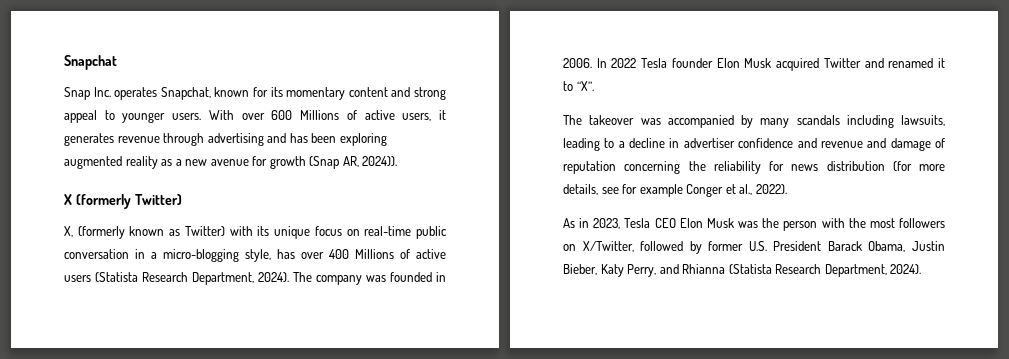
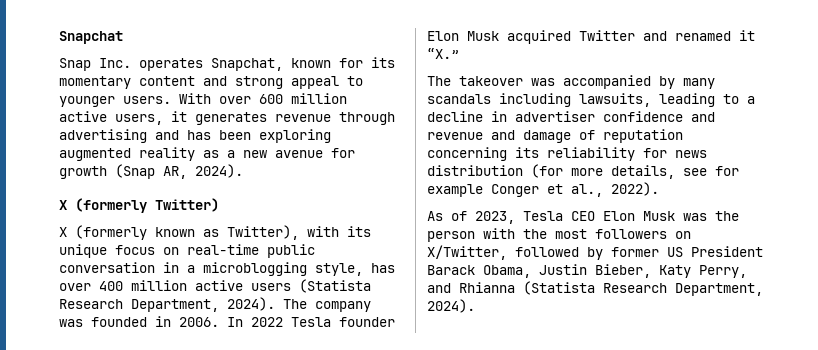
- With over 600 Millions of active users, it generates revenue through advertising and has been exploring augmented reality as a new avenue for growth (Snap AR, 2024)).
+ With over 600 million active users, it generates revenue through advertising and has been exploring augmented reality as a new avenue for growth (Snap AR, 2024).
- X, (formerly known as Twitter) with its unique focus on real-time public conversation in a micro-blogging style, has over 400 Millions of active users (Statista Research Department, 2024).
+ X (formerly known as Twitter), with its unique focus on real-time public conversation in a microblogging style, has over 400 million active users (Statista Research Department, 2024).
- In 2022 Tesla founder Elon Musk acquired Twitter and renamed it to “X”.
+ In 2022 Tesla founder Elon Musk acquired Twitter and renamed it “X.”
- The takeover was accompanied by many scandals including lawsuits, leading to a decline in advertiser confidence and revenue and damage of reputation concerning the reliability for news distribution (for more details, see for example Conger et al., 2022).
+ The takeover was accompanied by many scandals including lawsuits, leading to a decline in advertiser confidence and revenue and damage of reputation concerning its reliability for news distribution (for more details, see for example Conger et al., 2022).
- As in 2023, Tesla CEO Elon Musk was the person with the most followers on X/Twitter, followed by former U.S. President Barack Obama, Justin Bieber, Katy Perry, and Rhianna (Statista Research Department, 2024).
+ As of 2023, Tesla CEO Elon Musk was the person with the most followers on X/Twitter, followed by former US President Barack Obama, Justin Bieber, Katy Perry, and Rhianna (Statista Research Department, 2024).

